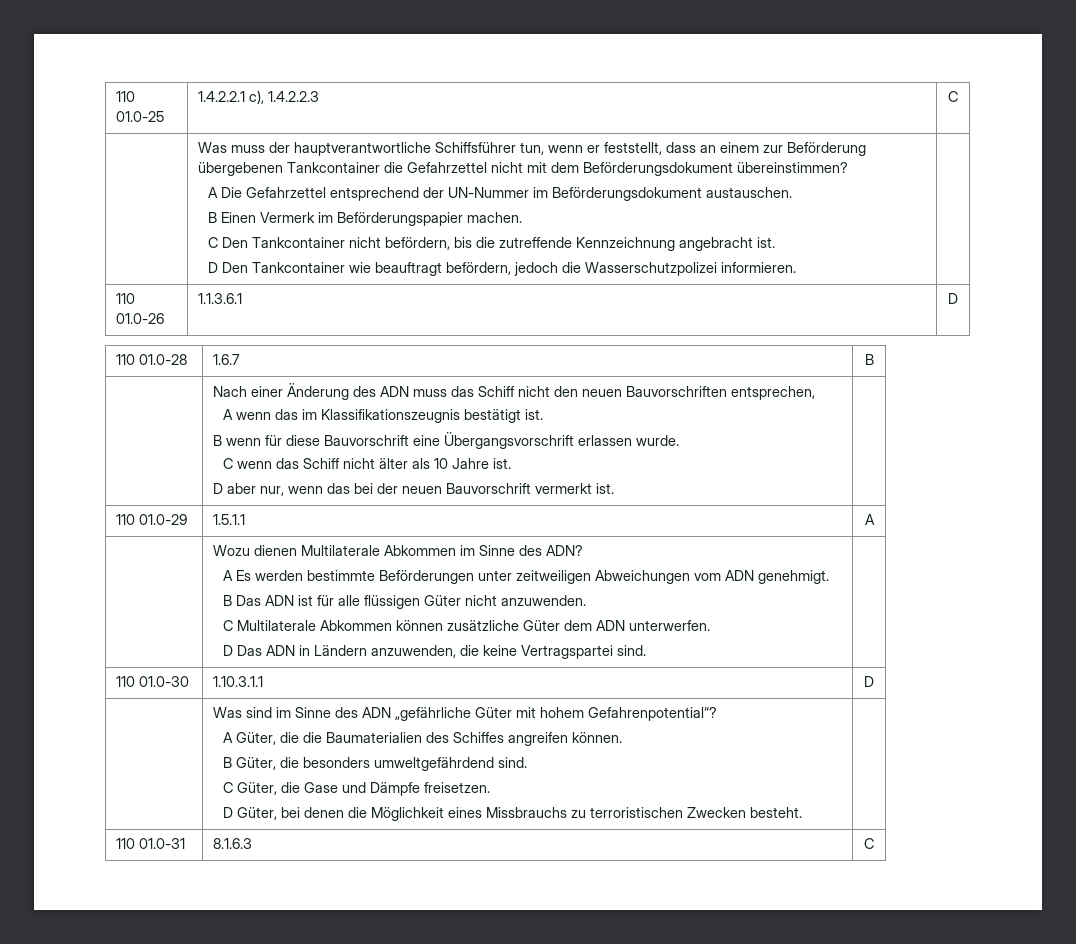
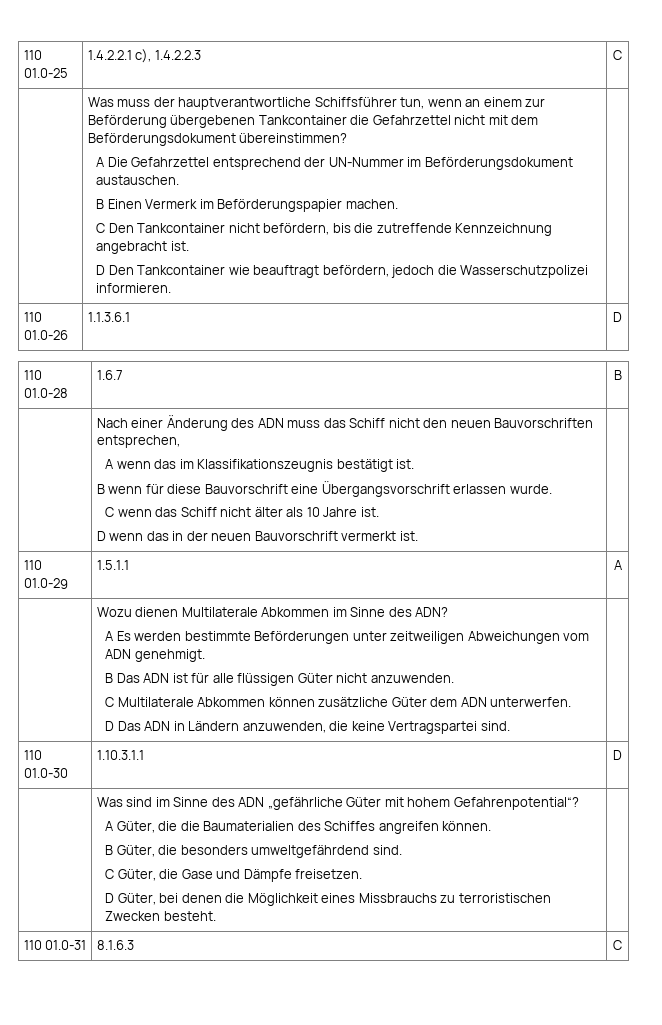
- Was muss der hauptverantwortliche Schiffsführer tun, wenn er feststellt, dass an einem zur Beförderung übergebenen Tankcontainer die Gefahrzettel nicht mit dem Beförderungsdokument übereinstimmen?
+ Was muss der hauptverantwortliche Schiffsführer tun, wenn an einem zur Beförderung übergebenen Tankcontainer die Gefahrzettel nicht mit dem Beförderungsdokument übereinstimmen?
- D aber nur, wenn das bei der neuen Bauvorschrift vermerkt ist.
+ D wenn das in der neuen Bauvorschrift vermerkt ist.

